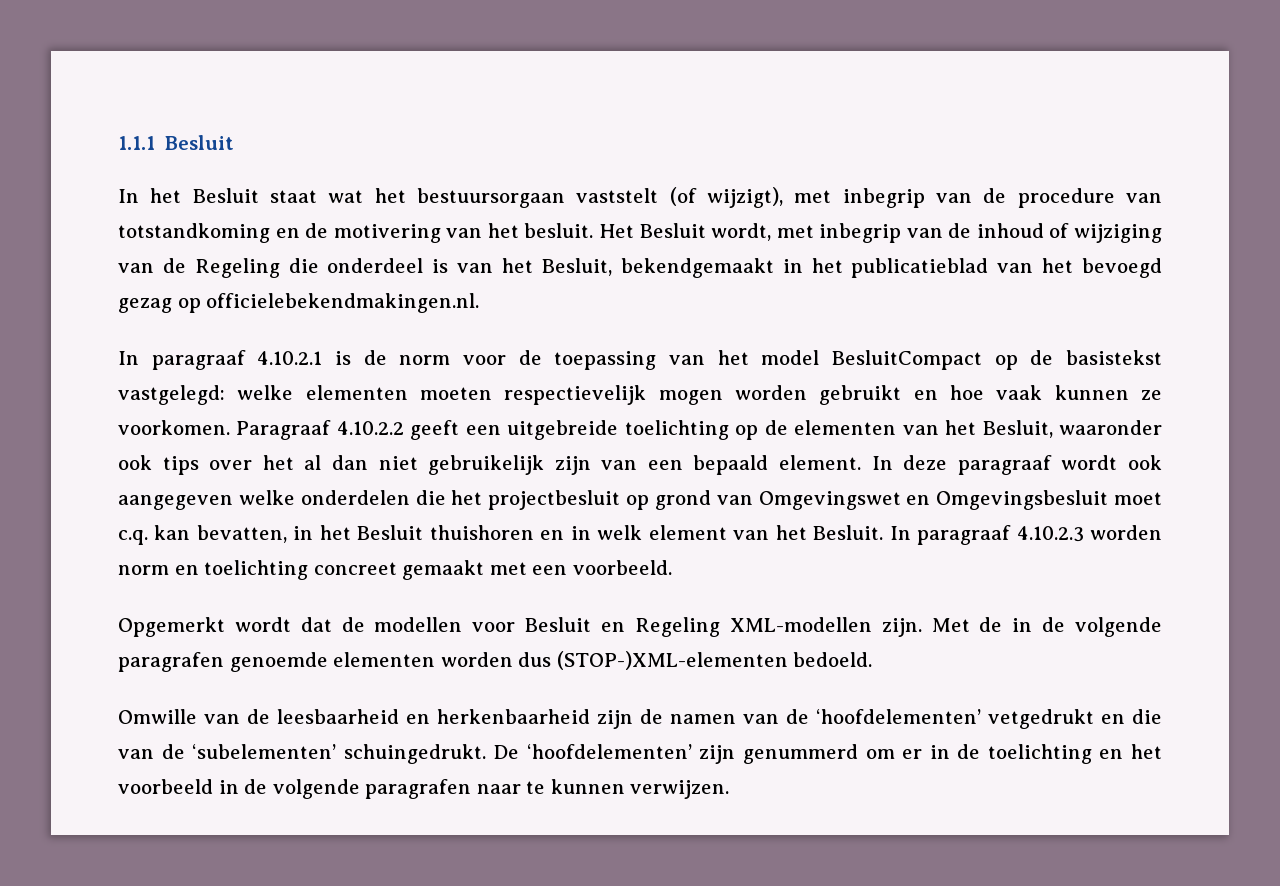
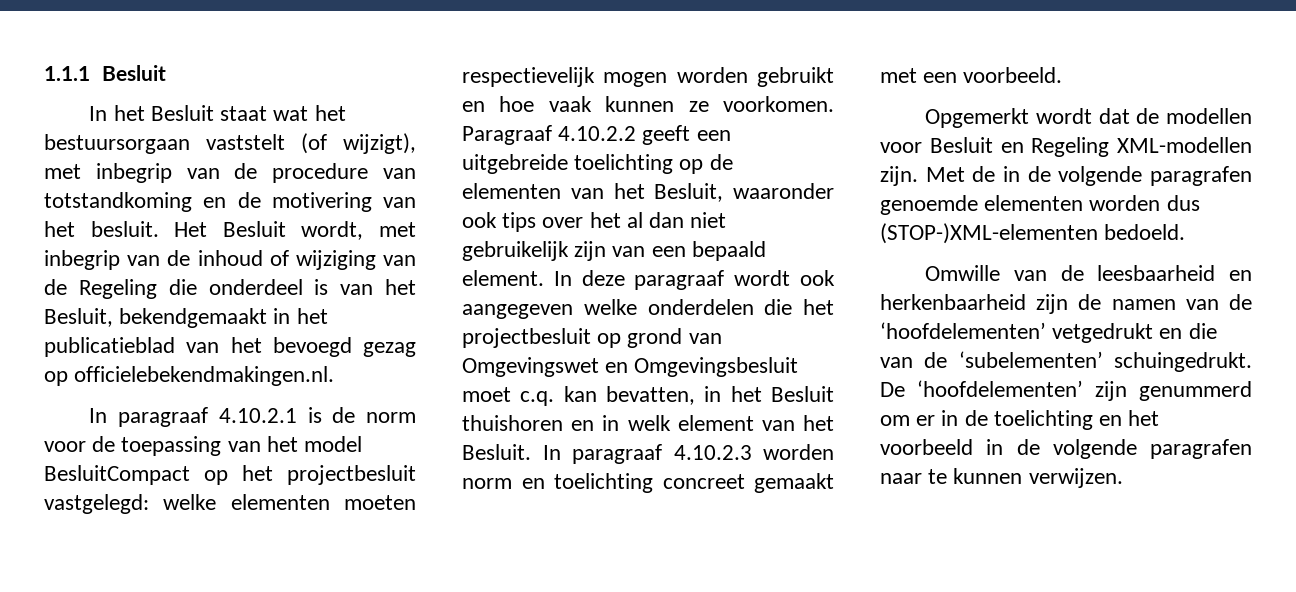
- In paragraaf 4.10.2.1 is de norm voor de toepassing van het model BesluitCompact op de basistekst vastgelegd: welke elementen moeten respectievelijk mogen worden gebruikt en hoe vaak kunnen ze voorkomen.
+ In paragraaf 4.10.2.1 is de norm voor de toepassing van het model BesluitCompact op het projectbesluit vastgelegd: welke elementen moeten respectievelijk mogen worden gebruikt en hoe vaak kunnen ze voorkomen.

